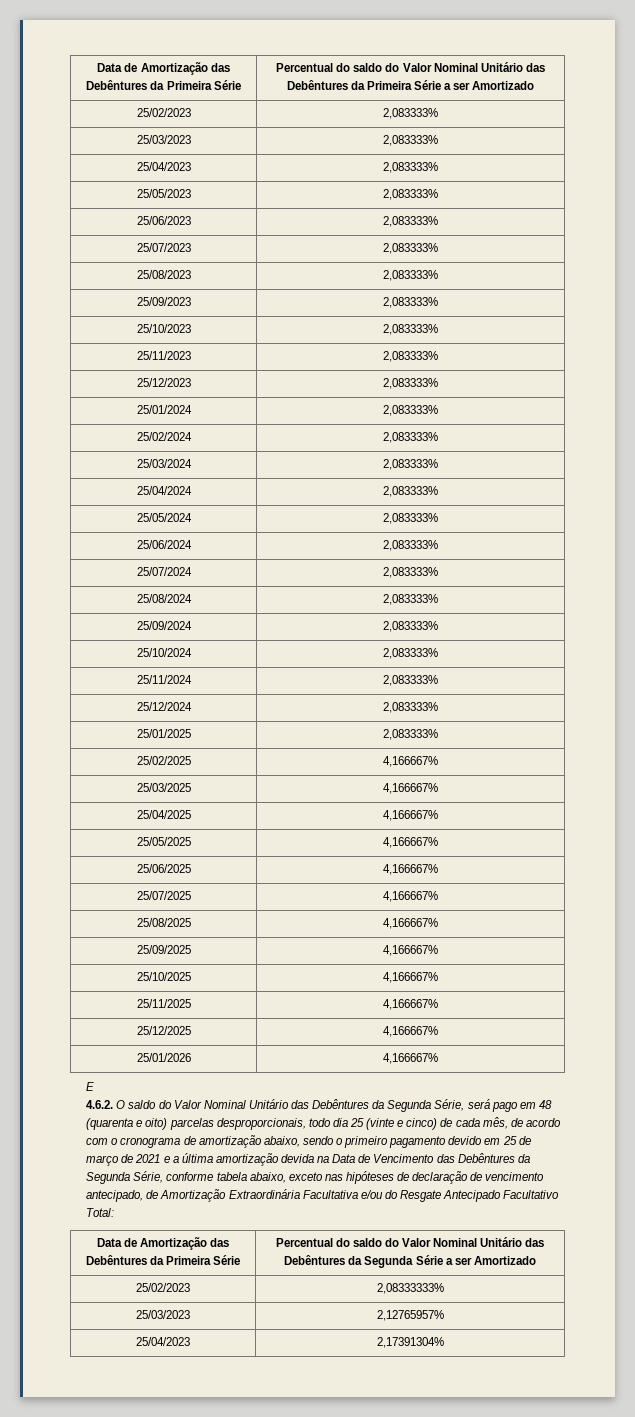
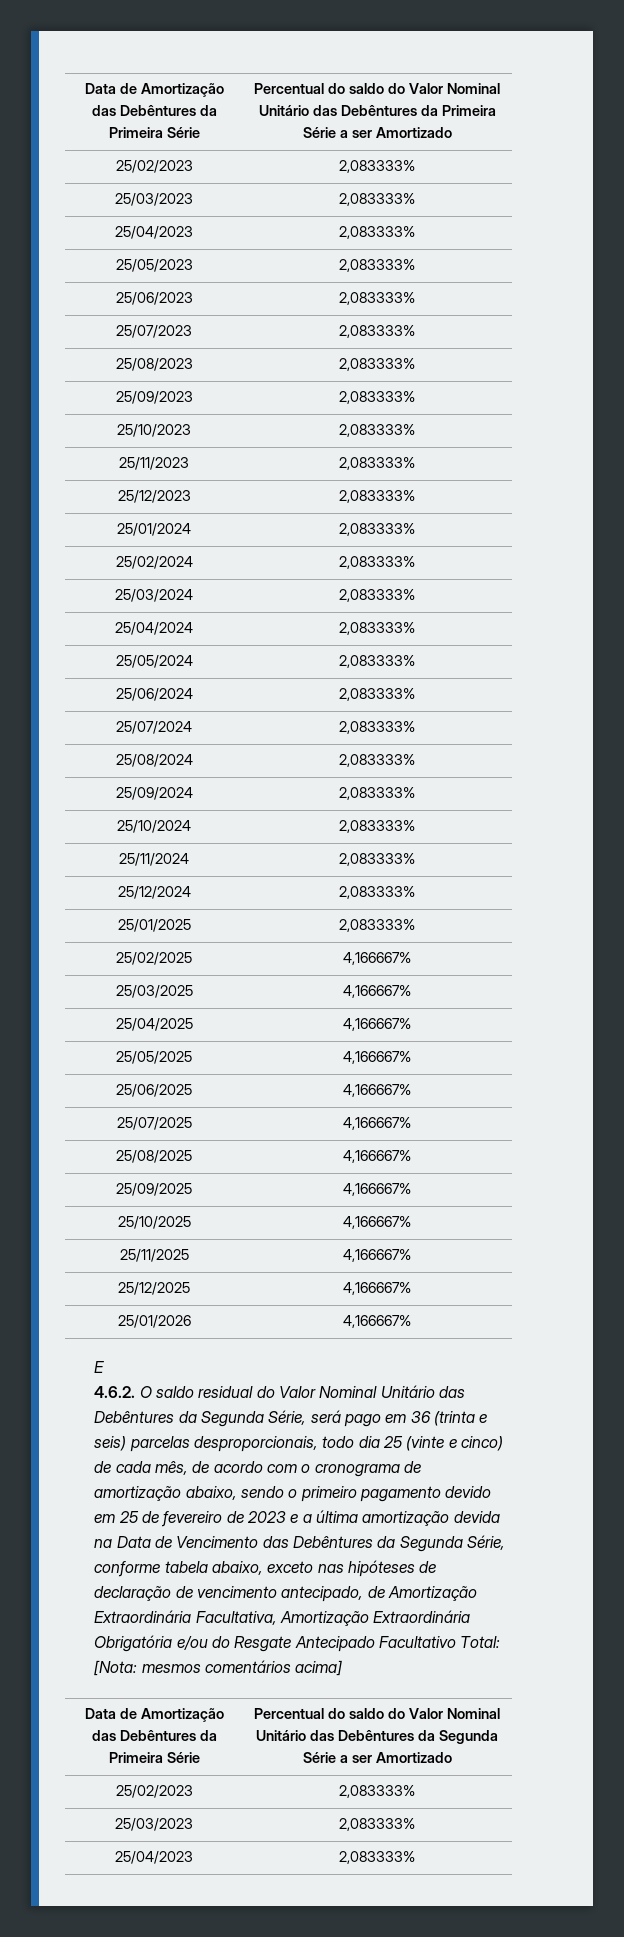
- 4.6.2. O saldo do Valor Nominal Unitário das Debêntures da Segunda Série, será pago em 48 (quarenta e oito) parcelas desproporcionais, todo dia 25 (vinte e cinco) de cada mês, de acordo com o cronograma de amortização abaixo, sendo o primeiro pagamento devido em 25 de março de 2021 e a última amortização devida na Data de Vencimento das Debêntures da Segunda Série, conforme tabela abaixo, exceto nas hipóteses de declaração de vencimento antecipado, de Amortização Extraordinária Facultativa e/ou do Resgate Antecipado Facultativo Total:
+ 4.6.2. O saldo residual do Valor Nominal Unitário das Debêntures da Segunda Série, será pago em 36 (trinta e seis) parcelas desproporcionais, todo dia 25 (vinte e cinco) de cada mês, de acordo com o cronograma de amortização abaixo, sendo o primeiro pagamento devido em 25 de fevereiro de 2023 e a última amortização devida na Data de Vencimento das Debêntures da Segunda Série, conforme tabela abaixo, exceto nas hipóteses de declaração de vencimento antecipado, de Amortização Extraordinária Facultativa, Amortização Extraordinária Obrigatória e/ou do Resgate Antecipado Facultativo Total: [Nota: mesmos comentários acima]
  Data de Amortização das Debêntures da Primeira Série | Percentual do saldo do Valor Nominal Unitário das Debêntures da Segunda Série a ser Amortizado
- 25/02/2023 | 2,08333333%
- 25/03/2023 | 2,12765957%
- 25/04/2023 | 2,17391304%
+ 25/02/2023 | 2,083333%
+ 25/03/2023 | 2,083333%
+ 25/04/2023 | 2,083333%

